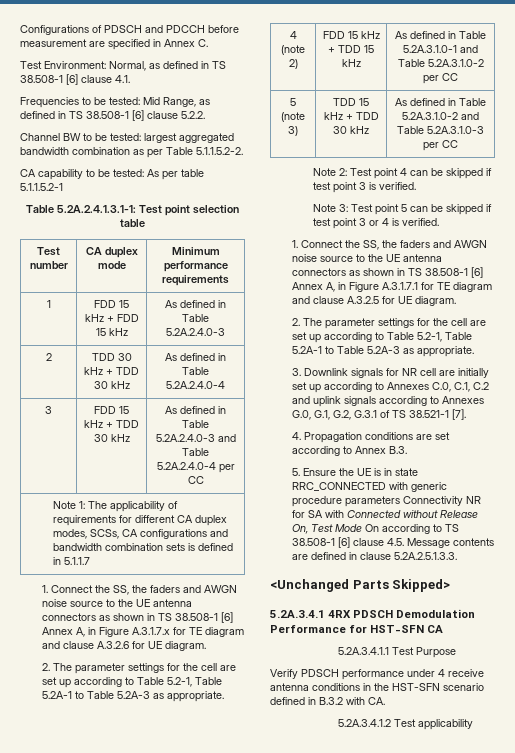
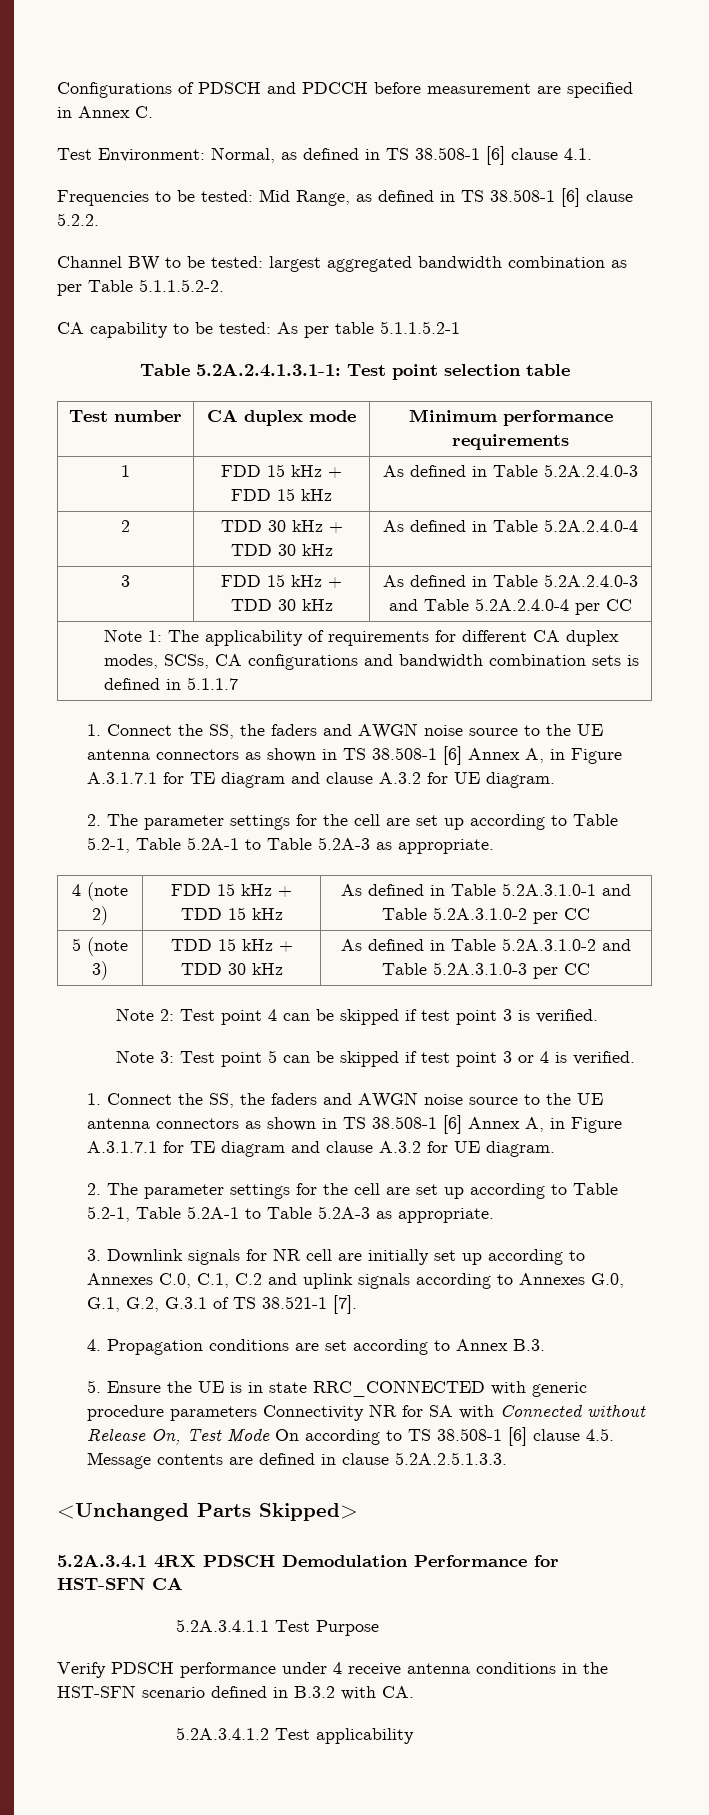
  Note 1: The applicability of requirements for different CA duplex modes, SCSs, CA configurations and bandwidth combination sets is defined in 5.1.1.7
- 1. Connect the SS, the faders and AWGN noise source to the UE antenna connectors as shown in TS 38.508-1 [6] Annex A, in Figure A.3.1.7.x for TE diagram and clause A.3.2.6 for UE diagram.
+ 1. Connect the SS, the faders and AWGN noise source to the UE antenna connectors as shown in TS 38.508-1 [6] Annex A, in Figure A.3.1.7.1 for TE diagram and clause A.3.2 for UE diagram.
  Note 3: Test point 5 can be skipped if test point 3 or 4 is verified.
- 1. Connect the SS, the faders and AWGN noise source to the UE antenna connectors as shown in TS 38.508-1 [6] Annex A, in Figure A.3.1.7.1 for TE diagram and clause A.3.2.5 for UE diagram.
+ 1. Connect the SS, the faders and AWGN noise source to the UE antenna connectors as shown in TS 38.508-1 [6] Annex A, in Figure A.3.1.7.1 for TE diagram and clause A.3.2 for UE diagram.

